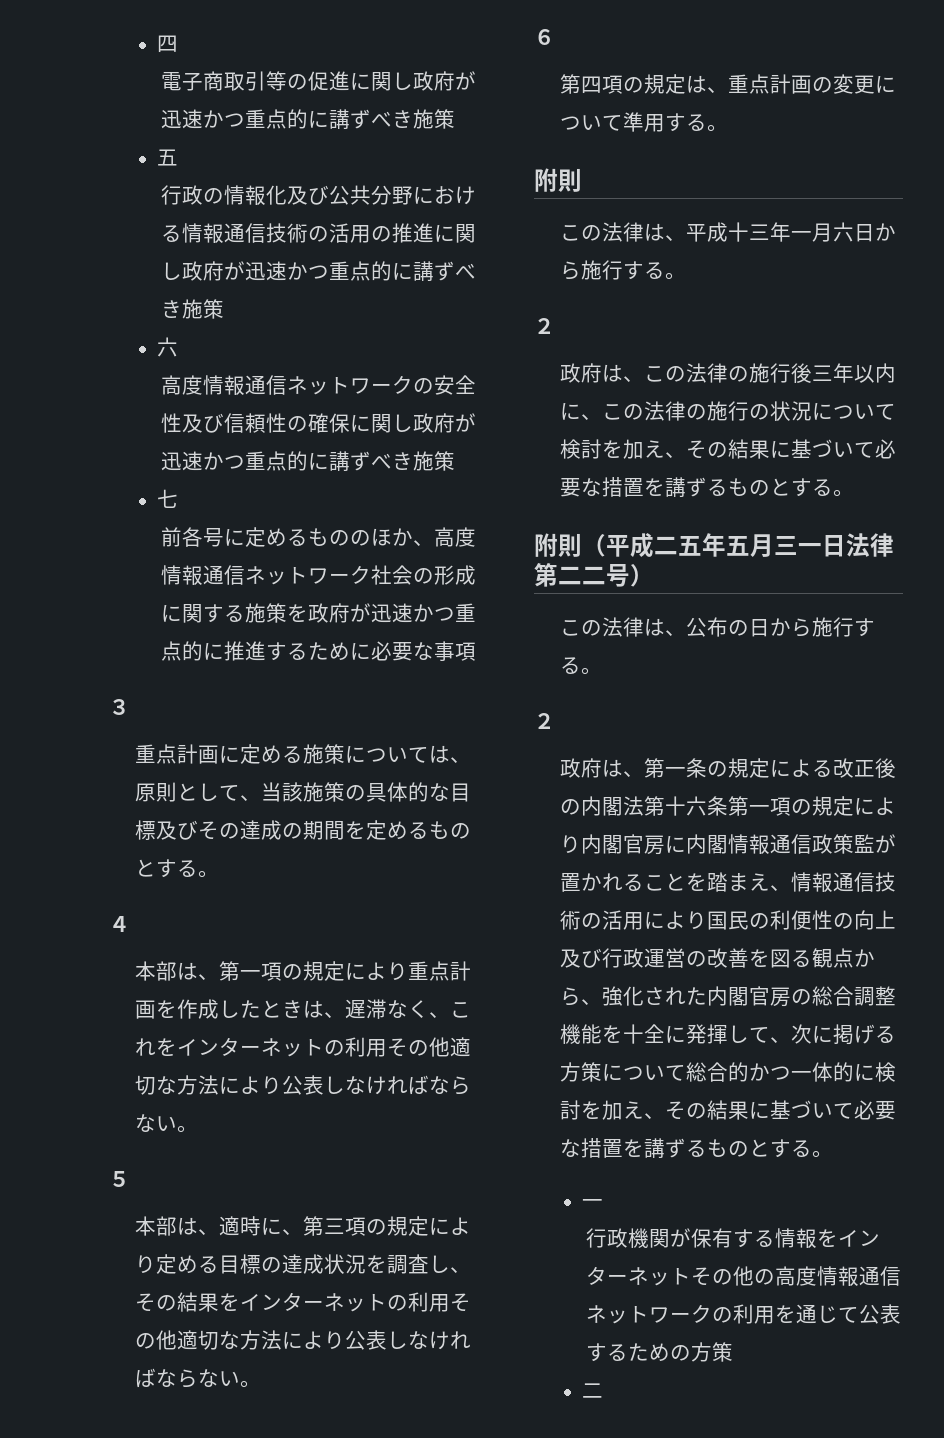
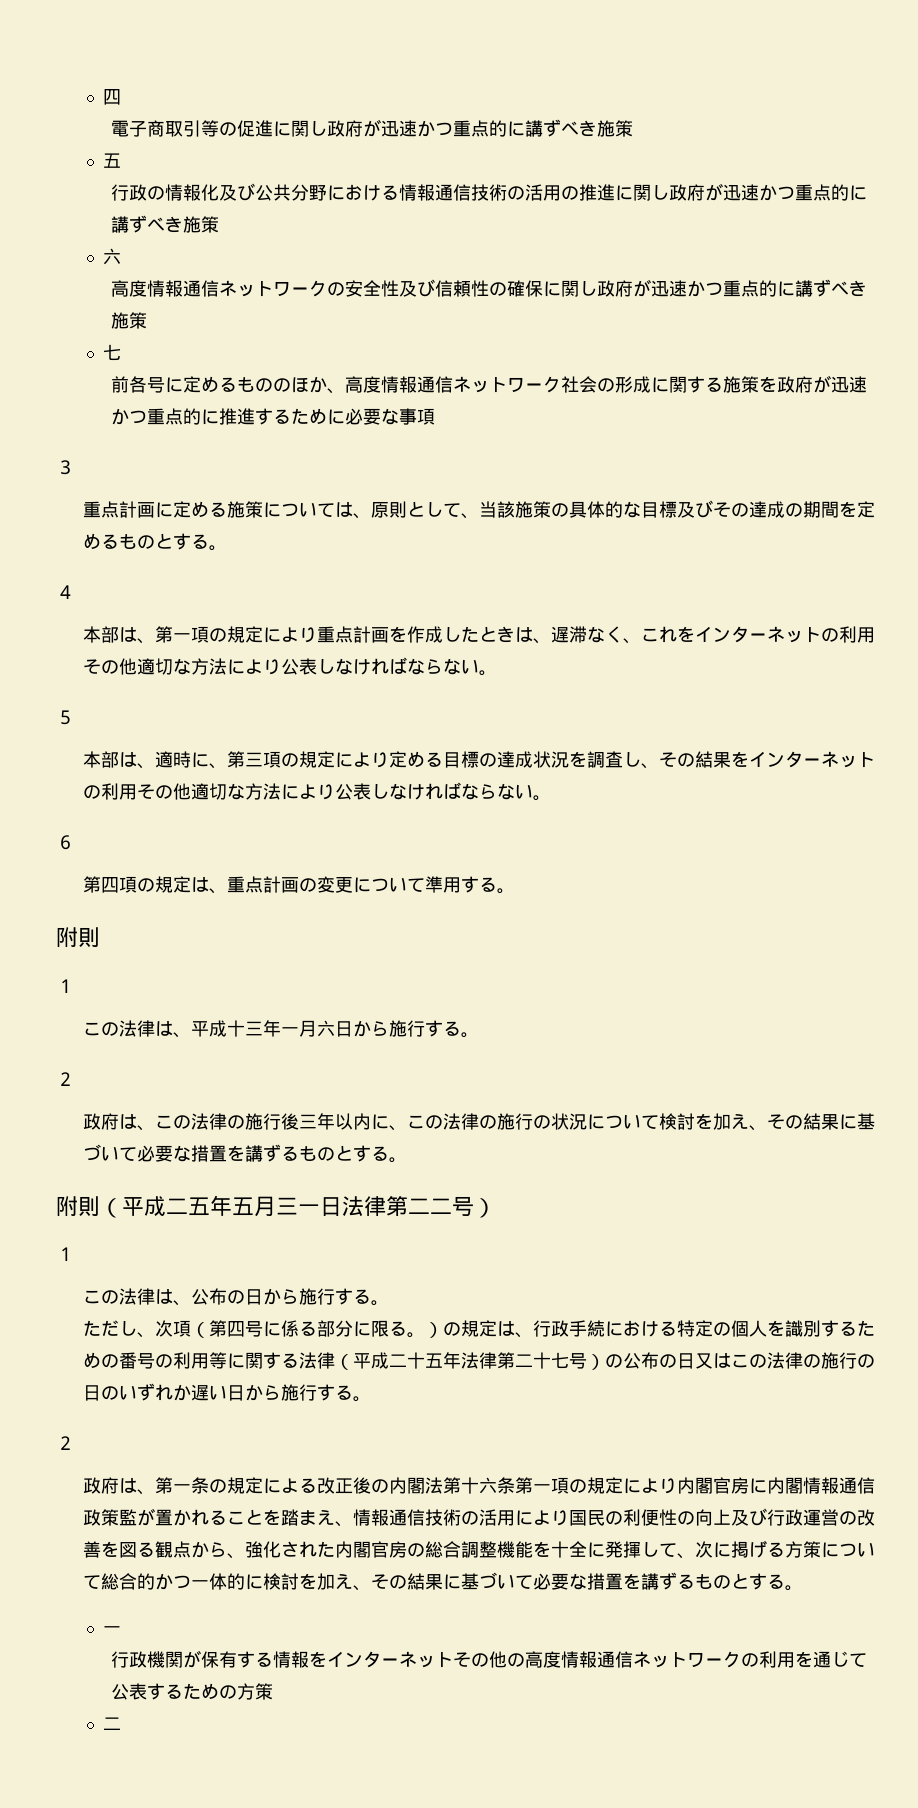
  第四項の規定は、重点計画の変更について準用する。
  附則
+ １
  附則（平成二五年五月三一日法律第二二号）
+ １
+ ただし、次項（第四号に係る部分に限る。）の規定は、行政手続における特定の個人を識別するための番号の利用等に関する法律（平成二十五年法律第二十七号）の公布の日又はこの法律の施行の日のいずれか遅い日から施行する。

